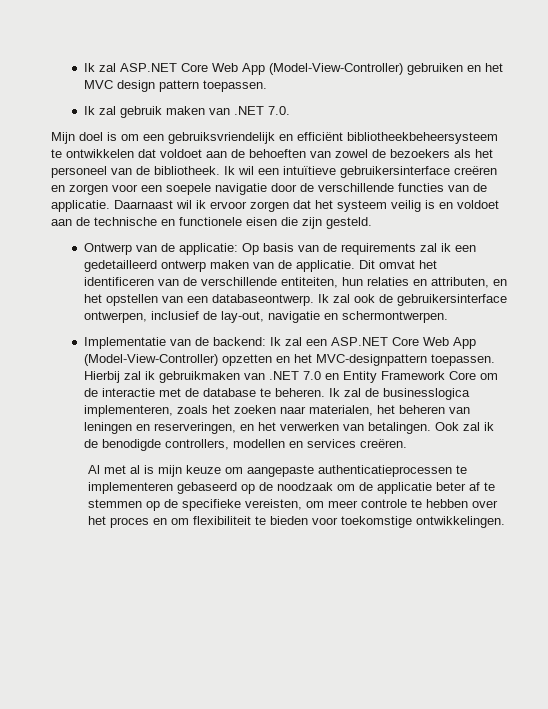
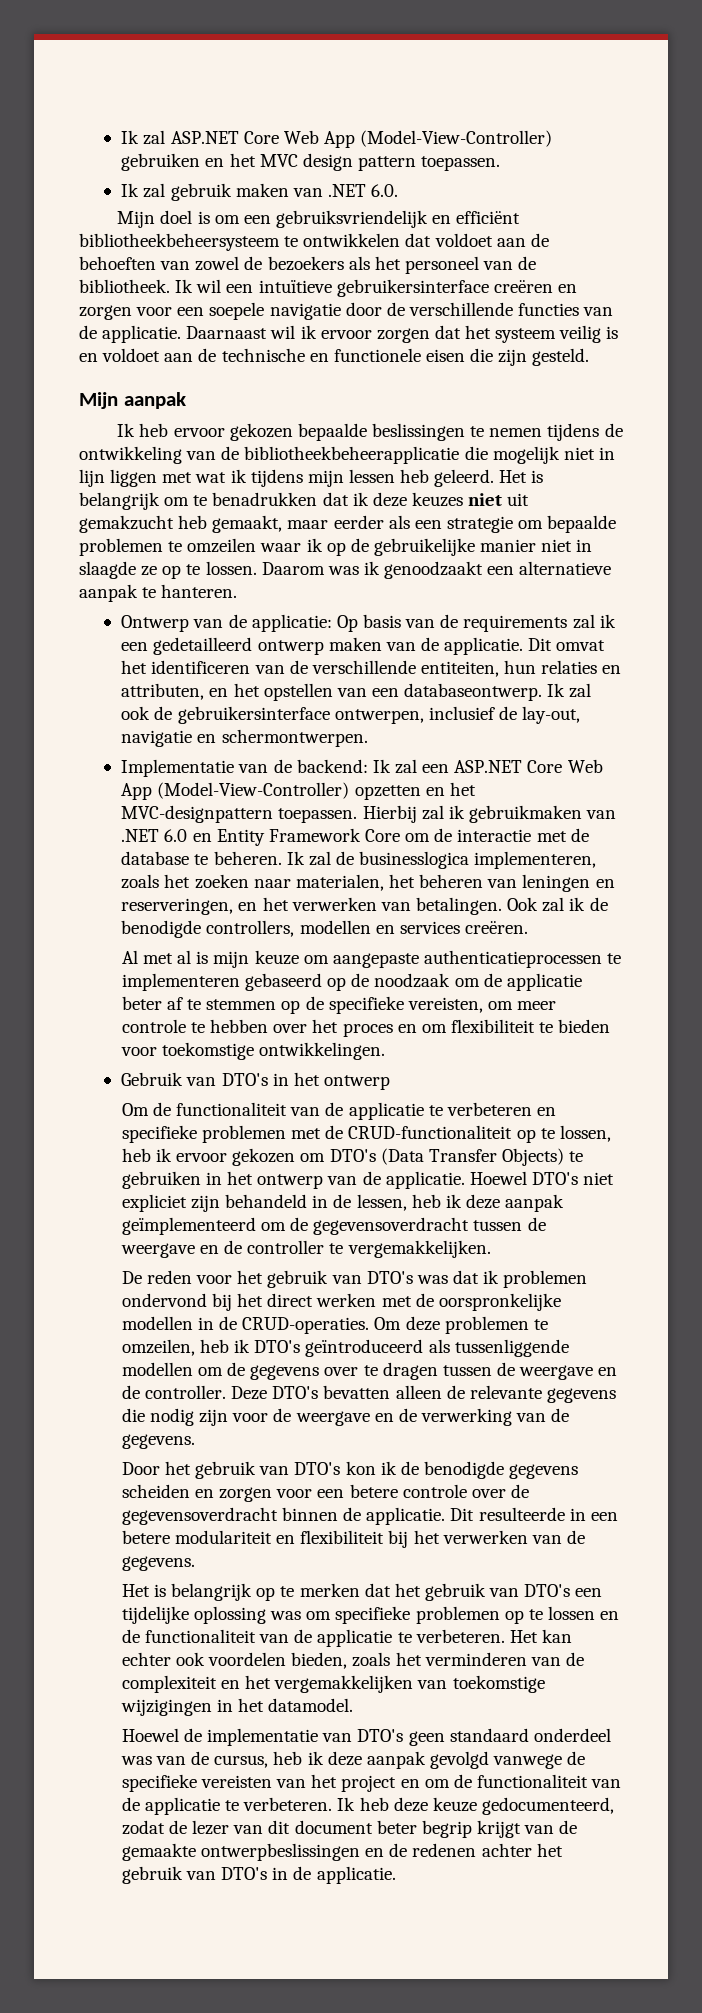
- Ik zal gebruik maken van .NET 7.0.
+ Ik zal gebruik maken van .NET 6.0.
+ Mijn aanpak
+ Ik heb ervoor gekozen bepaalde beslissingen te nemen tijdens de ontwikkeling van de bibliotheekbeheerapplicatie die mogelijk niet in lijn liggen met wat ik tijdens mijn lessen heb geleerd. Het is belangrijk om te benadrukken dat ik deze keuzes niet uit gemakzucht heb gemaakt, maar eerder als een strategie om bepaalde problemen te omzeilen waar ik op de gebruikelijke manier niet in slaagde ze op te lossen. Daarom was ik genoodzaakt een alternatieve aanpak te hanteren.
- Hierbij zal ik gebruikmaken van .NET 7.0 en Entity Framework Core om de interactie met de database te beheren.
+ Hierbij zal ik gebruikmaken van .NET 6.0 en Entity Framework Core om de interactie met de database te beheren.
+ Gebruik van DTO's in het ontwerp
+ Om de functionaliteit van de applicatie te verbeteren en specifieke problemen met de CRUD-functionaliteit op te lossen, heb ik ervoor gekozen om DTO's (Data Transfer Objects) te gebruiken in het ontwerp van de applicatie. Hoewel DTO's niet expliciet zijn behandeld in de lessen, heb ik deze aanpak geïmplementeerd om de gegevensoverdracht tussen de weergave en de controller te vergemakkelijken.
+ De reden voor het gebruik van DTO's was dat ik problemen ondervond bij het direct werken met de oorspronkelijke modellen in de CRUD-operaties. Om deze problemen te omzeilen, heb ik DTO's geïntroduceerd als tussenliggende modellen om de gegevens over te dragen tussen de weergave en de controller. Deze DTO's bevatten alleen de relevante gegevens die nodig zijn voor de weergave en de verwerking van de gegevens.
+ Door het gebruik van DTO's kon ik de benodigde gegevens scheiden en zorgen voor een betere controle over de gegevensoverdracht binnen de applicatie. Dit resulteerde in een betere modulariteit en flexibiliteit bij het verwerken van de gegevens.
+ Het is belangrijk op te merken dat het gebruik van DTO's een tijdelijke oplossing was om specifieke problemen op te lossen en de functionaliteit van de applicatie te verbeteren. Het kan echter ook voordelen bieden, zoals het verminderen van de complexiteit en het vergemakkelijken van toekomstige wijzigingen in het datamodel.
+ Hoewel de implementatie van DTO's geen standaard onderdeel was van de cursus, heb ik deze aanpak gevolgd vanwege de specifieke vereisten van het project en om de functionaliteit van de applicatie te verbeteren. Ik heb deze keuze gedocumenteerd, zodat de lezer van dit document beter begrip krijgt van de gemaakte ontwerpbeslissingen en de redenen achter het gebruik van DTO's in de applicatie.

